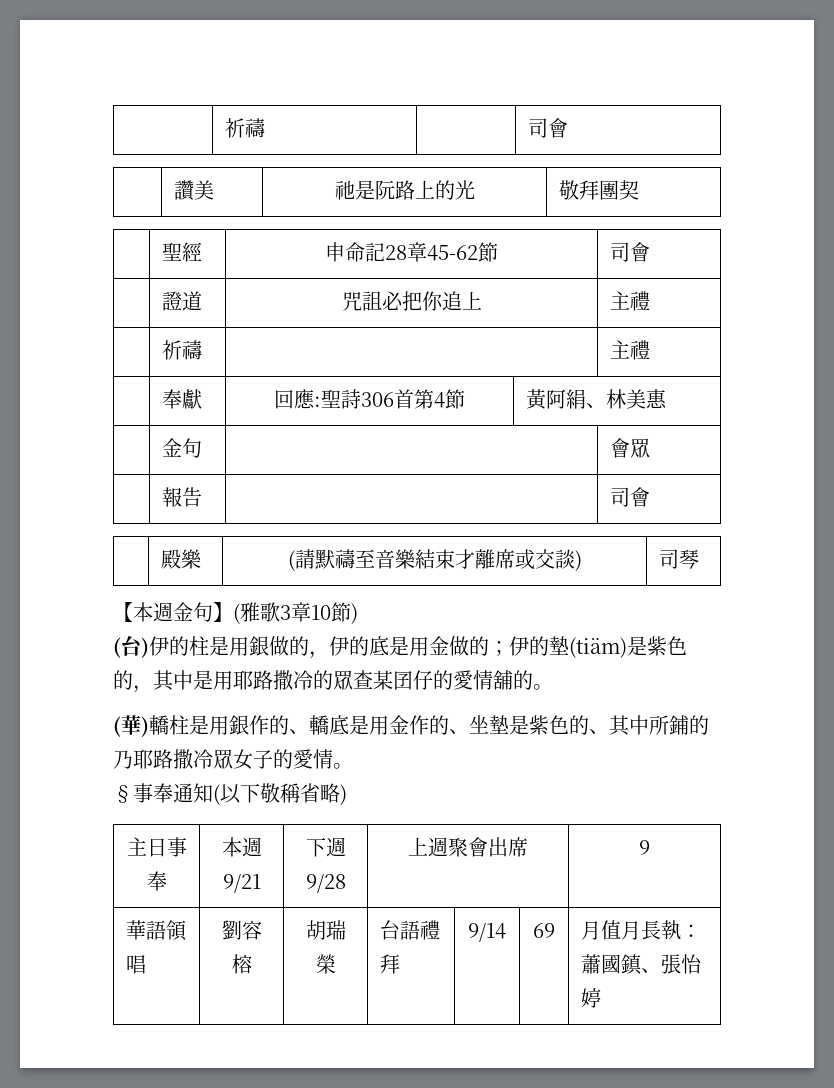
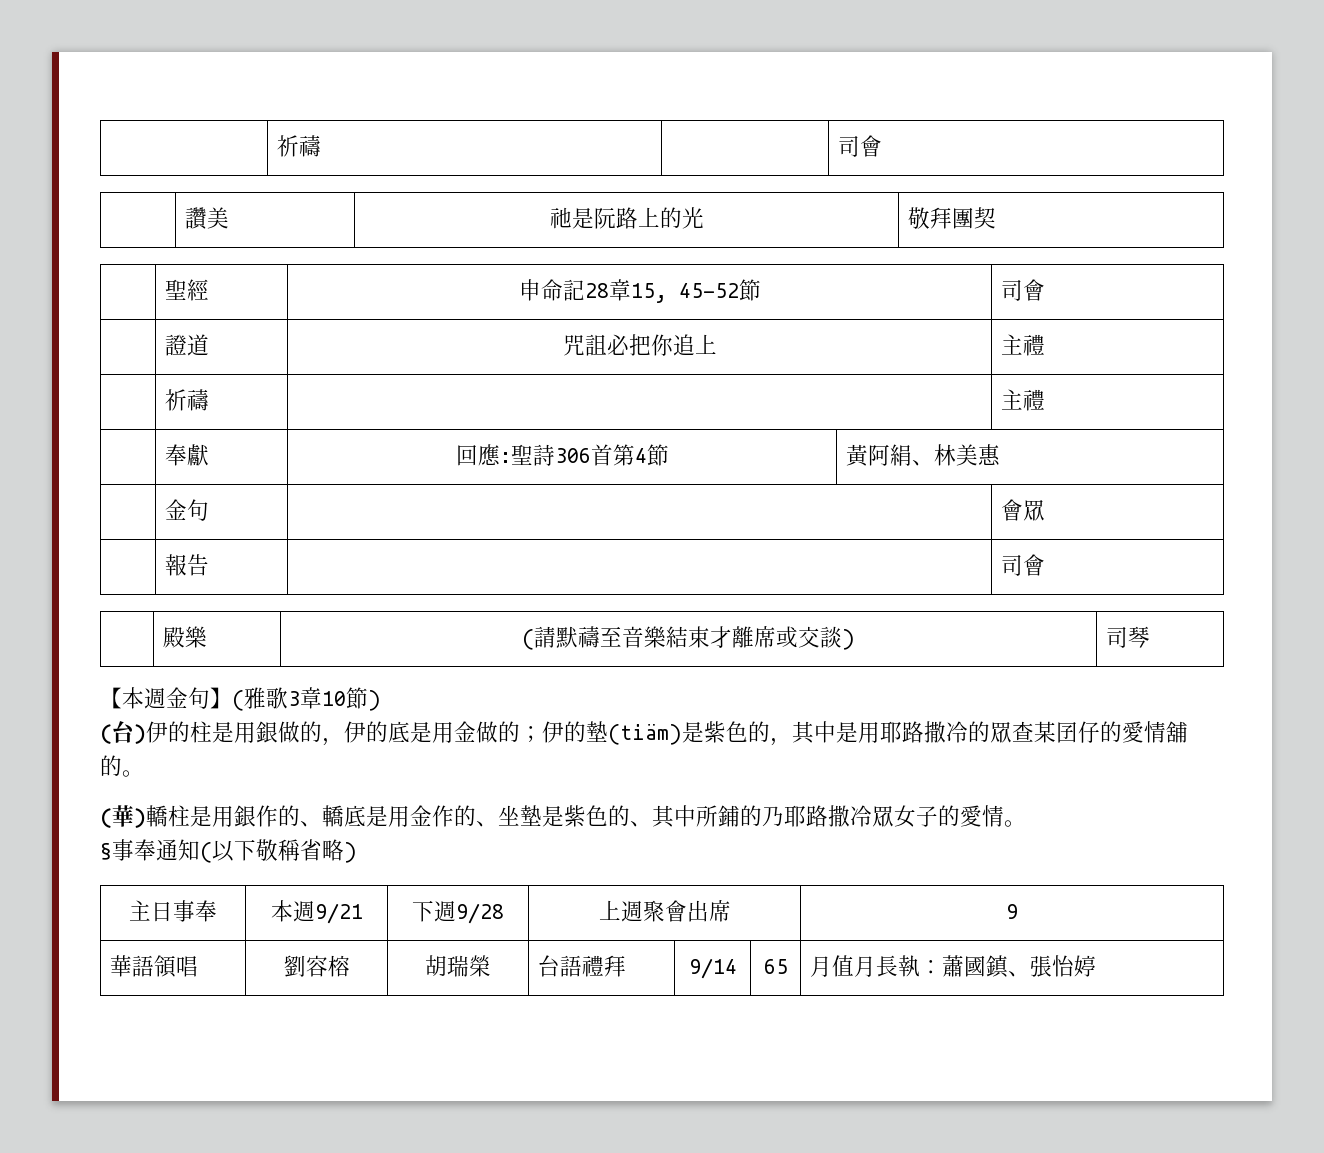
- | 聖經 | 申命記28章45-62節 | 司會
+ | 聖經 | 申命記28章15, 45-52節 | 司會
- 華語領唱 | 劉容榕 | 胡瑞榮 | 台語禮拜 | 9/14 | 69 | 月值月長執：蕭國鎮、張怡婷
+ 華語領唱 | 劉容榕 | 胡瑞榮 | 台語禮拜 | 9/14 | 65 | 月值月長執：蕭國鎮、張怡婷

